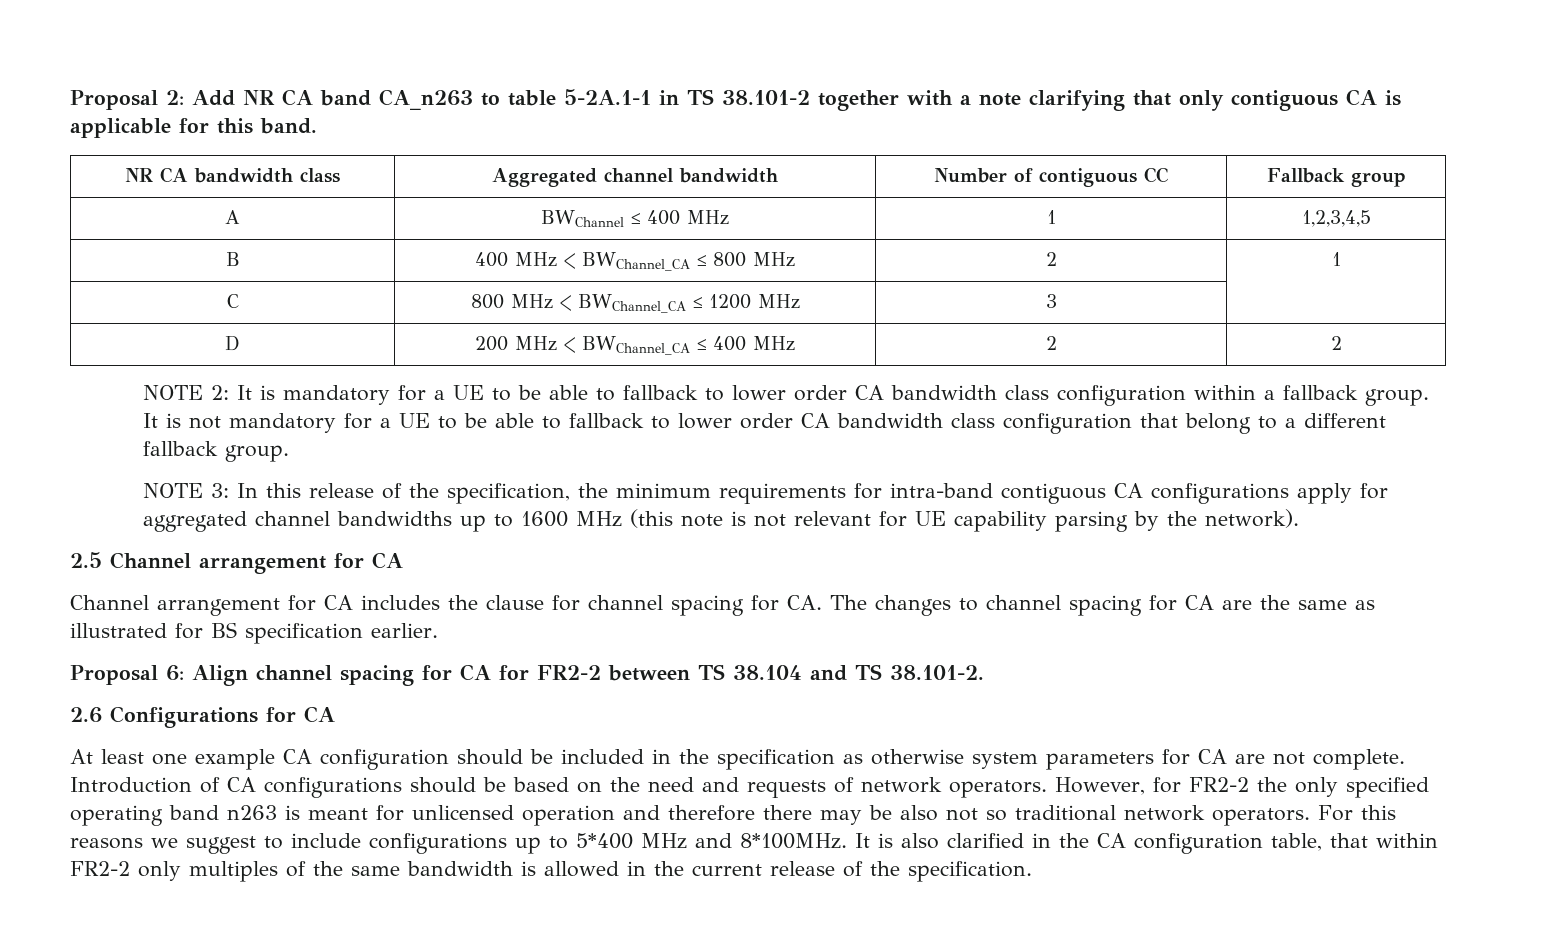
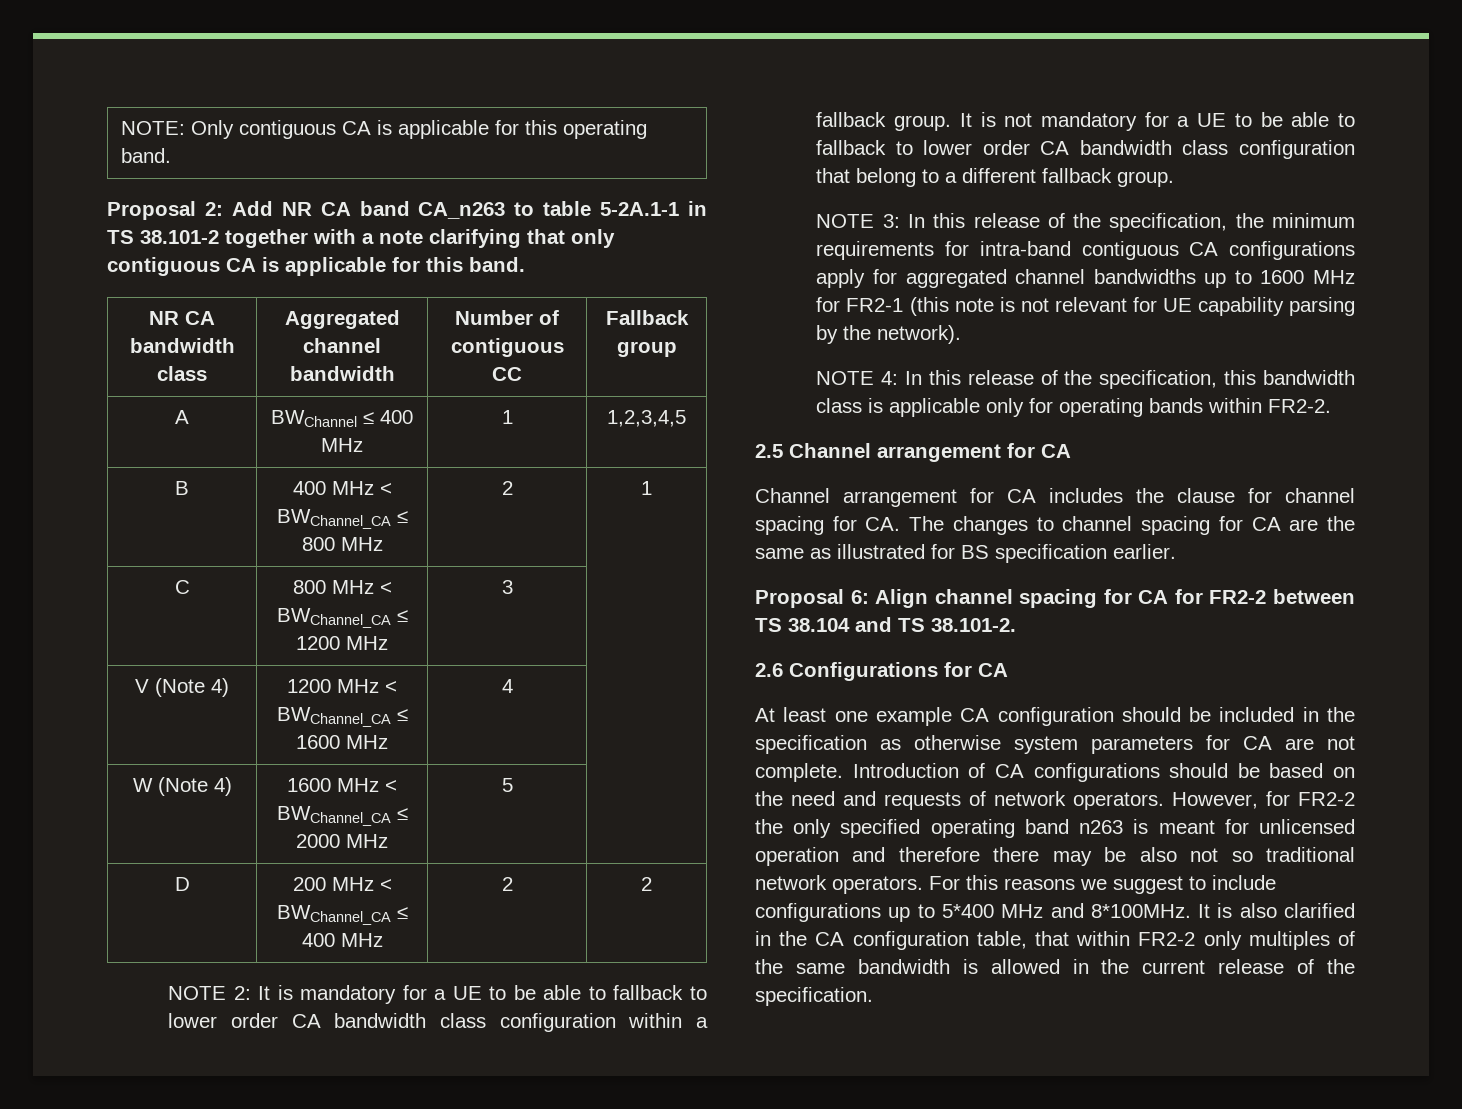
+ NOTE: Only contiguous CA is applicable for this operating band.
+ V (Note 4) | 1200 MHz < BWChannel_CA ≤ 1600 MHz | 4 |
+ W (Note 4) | 1600 MHz < BWChannel_CA ≤ 2000 MHz | 5 |
- NOTE 3: In this release of the specification, the minimum requirements for intra-band contiguous CA configurations apply for aggregated channel bandwidths up to 1600 MHz (this note is not relevant for UE capability parsing by the network).
+ NOTE 3: In this release of the specification, the minimum requirements for intra-band contiguous CA configurations apply for aggregated channel bandwidths up to 1600 MHz for FR2-1 (this note is not relevant for UE capability parsing by the network).
+ NOTE 4: In this release of the specification, this bandwidth class is applicable only for operating bands within FR2-2.

